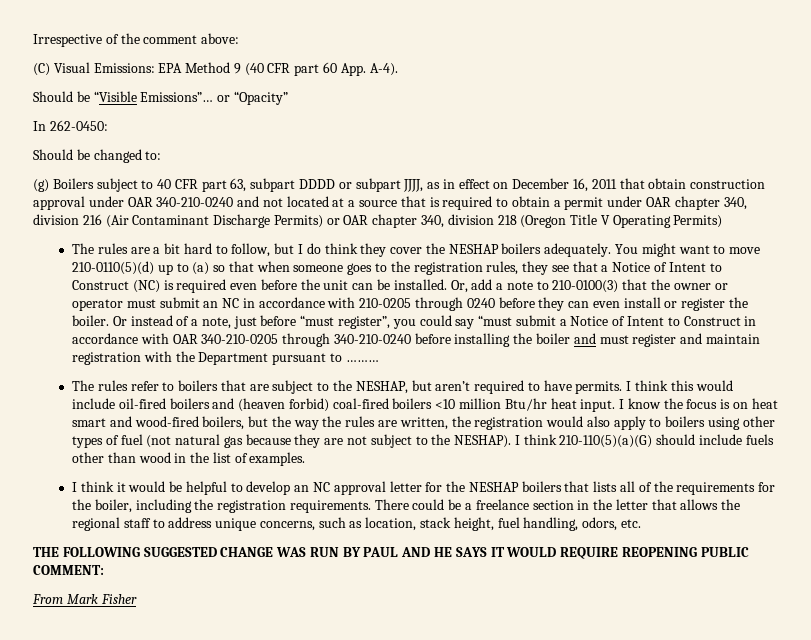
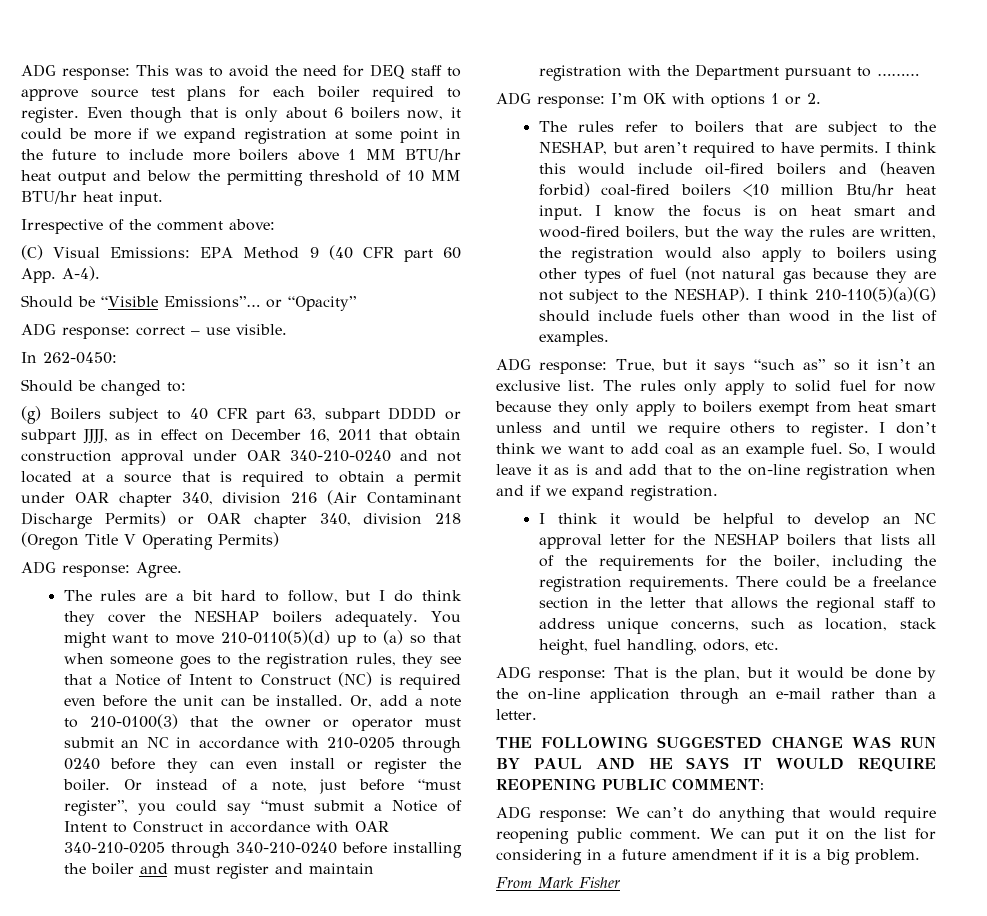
+ ADG response: This was to avoid the need for DEQ staff to approve source test plans for each boiler required to register. Even though that is only about 6 boilers now, it could be more if we expand registration at some point in the future to include more boilers above 1 MM BTU/hr heat output and below the permitting threshold of 10 MM BTU/hr heat input.
+ ADG response: correct – use visible.
+ ADG response: Agree.
+ ADG response: I’m OK with options 1 or 2.
+ ADG response: True, but it says “such as” so it isn’t an exclusive list. The rules only apply to solid fuel for now because they only apply to boilers exempt from heat smart unless and until we require others to register. I don’t think we want to add coal as an example fuel. So, I would leave it as is and add that to the on-line registration when and if we expand registration.
+ ADG response: That is the plan, but it would be done by the on-line application through an e-mail rather than a letter.
+ ADG response: We can’t do anything that would require reopening public comment. We can put it on the list for considering in a future amendment if it is a big problem.

